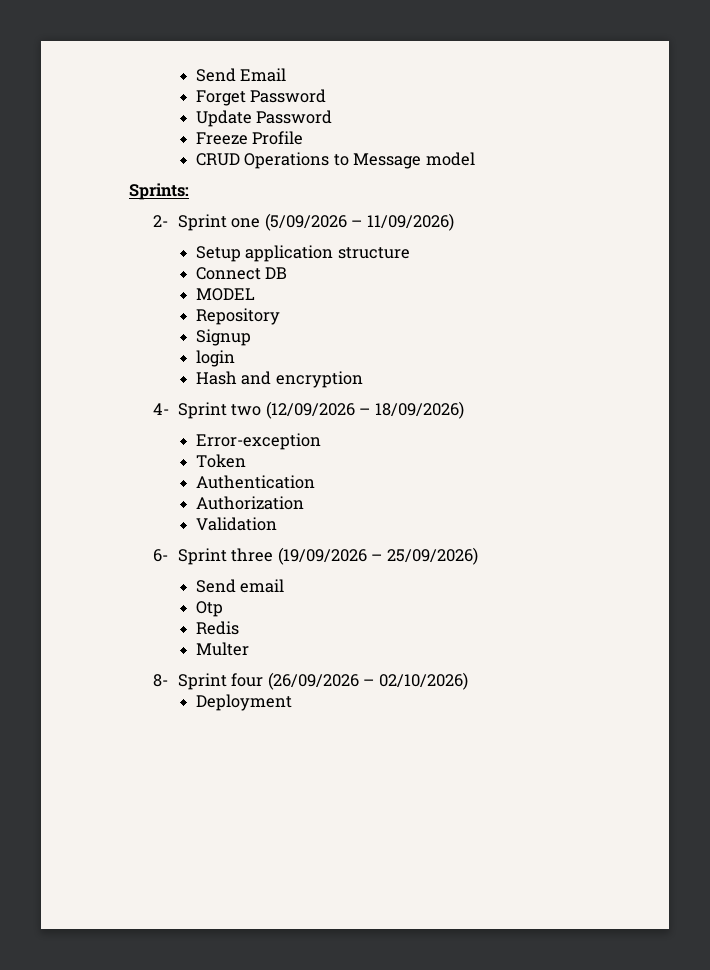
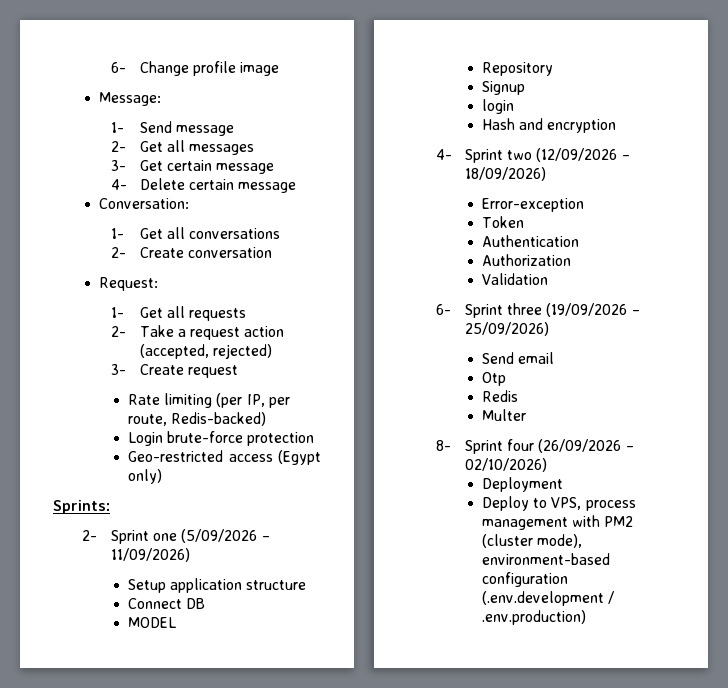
- Send Email
- Forget Password
- Update Password
- Freeze Profile
- CRUD Operations to Message model
+ 6- Change profile image
+ Message:
+ 1- Send message
+ 2- Get all messages
+ 3- Get certain message
+ 4- Delete certain message
+ Conversation:
+ 1- Get all conversations
+ 2- Create conversation
+ Request:
+ 1- Get all requests
+ 2- Take a request action (accepted, rejected)
+ 3- Create request
+ Rate limiting (per IP, per route, Redis-backed)
+ Login brute-force protection
+ Geo-restricted access (Egypt only)
+ Deploy to VPS, process management with PM2 (cluster mode), environment-based configuration (.env.development / .env.production)

